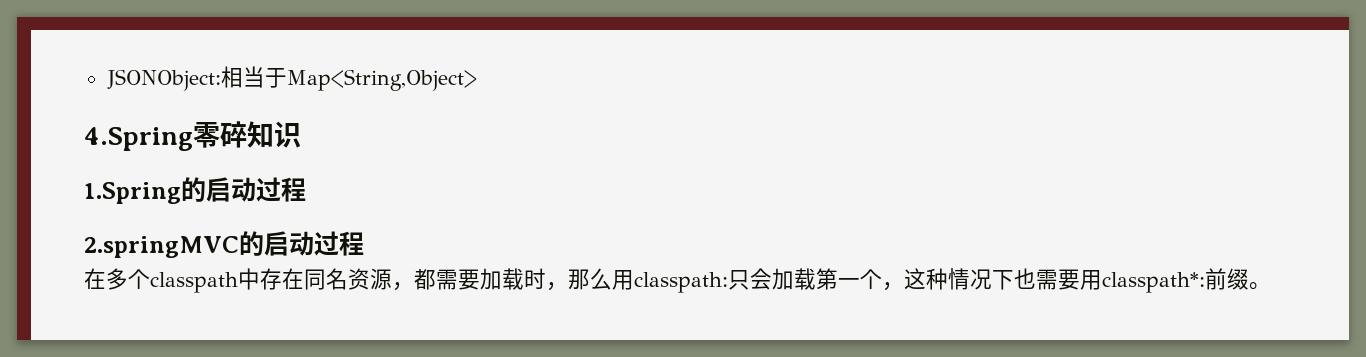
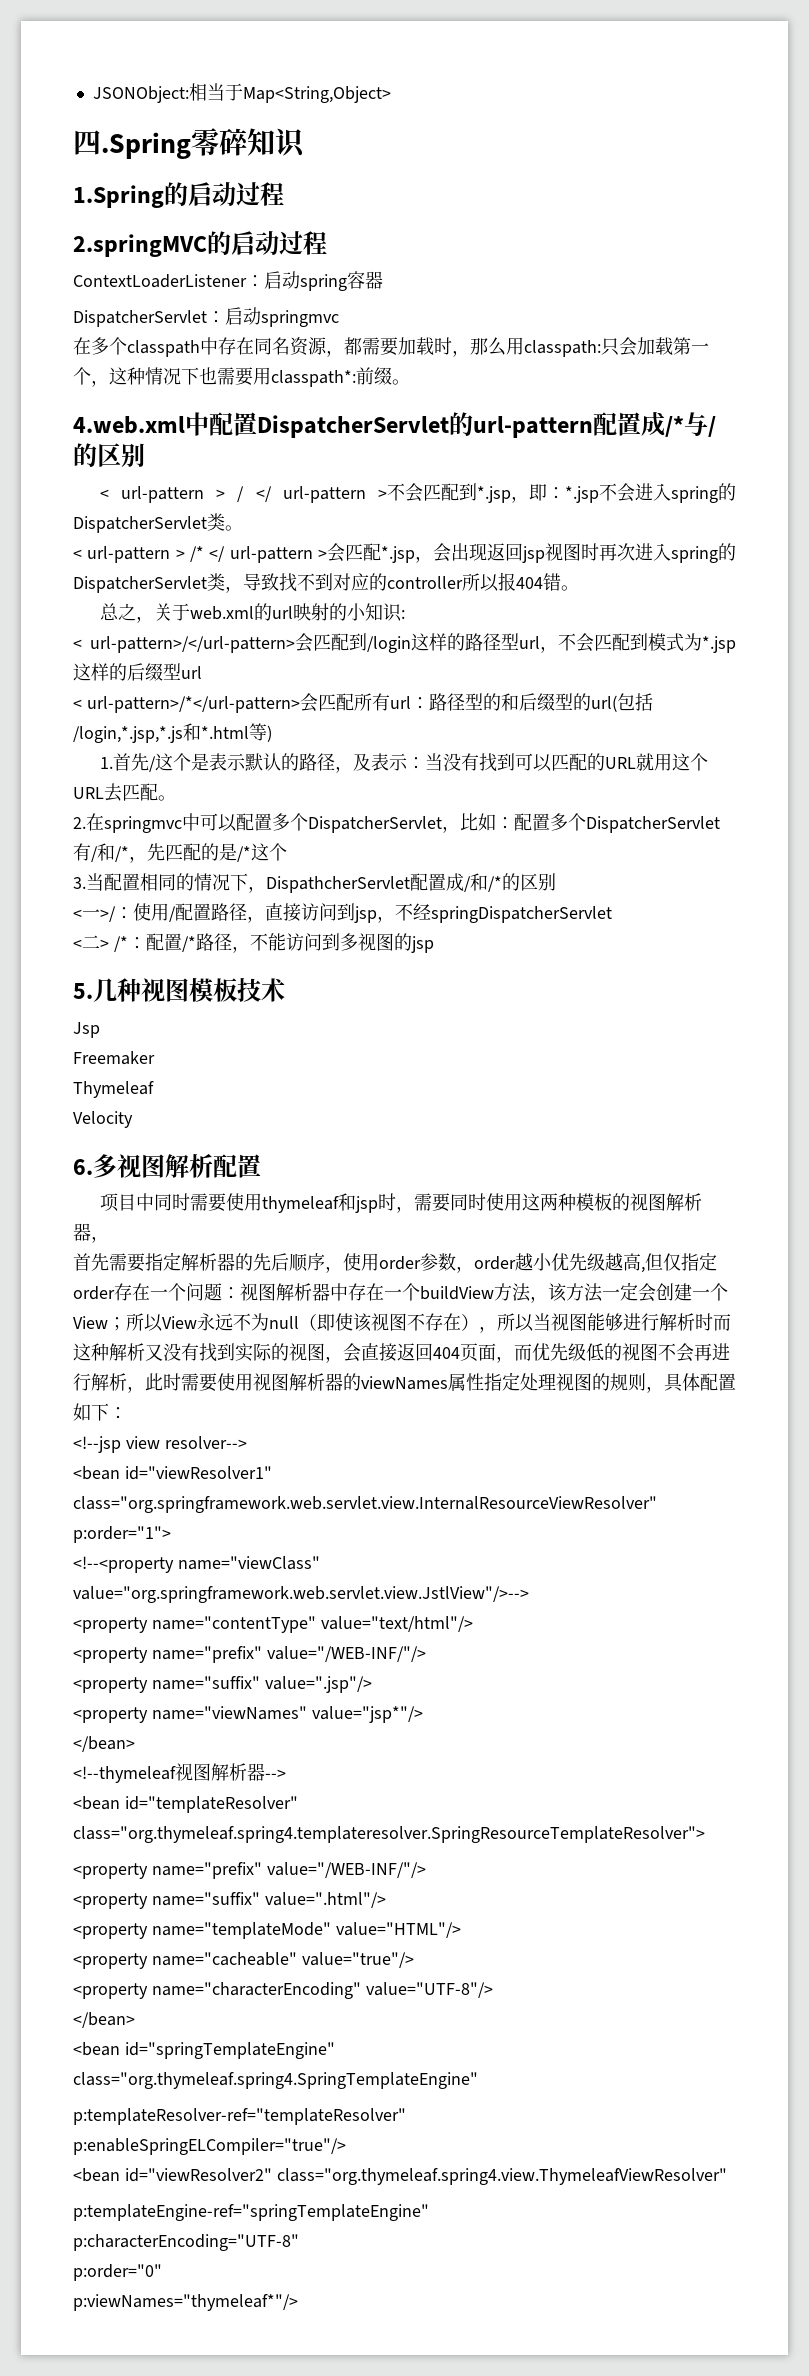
- 4.Spring零碎知识
+ 四.Spring零碎知识
+ ContextLoaderListener：启动spring容器
+ DispatcherServlet：启动springmvc
+ 4.web.xml中配置DispatcherServlet的url-pattern配置成/*与/的区别
+ < url-pattern > / </ url-pattern >不会匹配到*.jsp，即：*.jsp不会进入spring的DispatcherServlet类。
+ < url-pattern > /* </ url-pattern >会匹配*.jsp，会出现返回jsp视图时再次进入spring的DispatcherServlet类，导致找不到对应的controller所以报404错。
+ 总之，关于web.xml的url映射的小知识:
+ < url-pattern>/</url-pattern>会匹配到/login这样的路径型url，不会匹配到模式为*.jsp这样的后缀型url
+ < url-pattern>/*</url-pattern>会匹配所有url：路径型的和后缀型的url(包括/login,*.jsp,*.js和*.html等)
+ 1.首先/这个是表示默认的路径，及表示：当没有找到可以匹配的URL就用这个URL去匹配。
+ 2.在springmvc中可以配置多个DispatcherServlet，比如：配置多个DispatcherServlet有/和/*，先匹配的是/*这个
+ 3.当配置相同的情况下，DispathcherServlet配置成/和/*的区别
+ <一>/：使用/配置路径，直接访问到jsp，不经springDispatcherServlet
+ <二> /*：配置/*路径，不能访问到多视图的jsp
+ 5.几种视图模板技术
+ Jsp
+ Freemaker
+ Thymeleaf
+ Velocity
+ 6.多视图解析配置
+ 项目中同时需要使用thymeleaf和jsp时，需要同时使用这两种模板的视图解析器，
+ 首先需要指定解析器的先后顺序，使用order参数，order越小优先级越高,但仅指定order存在一个问题：视图解析器中存在一个buildView方法，该方法一定会创建一个View；所以View永远不为null（即使该视图不存在），所以当视图能够进行解析时而这种解析又没有找到实际的视图，会直接返回404页面，而优先级低的视图不会再进行解析，此时需要使用视图解析器的viewNames属性指定处理视图的规则，具体配置如下：
+ <!--jsp view resolver-->
+ <bean id="viewResolver1" class="org.springframework.web.servlet.view.InternalResourceViewResolver" p:order="1">
+ <!--<property name="viewClass" value="org.springframework.web.servlet.view.JstlView"/>-->
+ <property name="contentType" value="text/html"/>
+ <property name="prefix" value="/WEB-INF/"/>
+ <property name="suffix" value=".jsp"/>
+ <property name="viewNames" value="jsp*"/>
+ </bean>
+ <!--thymeleaf视图解析器-->
+ <bean id="templateResolver" class="org.thymeleaf.spring4.templateresolver.SpringResourceTemplateResolver">
+ <property name="prefix" value="/WEB-INF/"/>
+ <property name="suffix" value=".html"/>
+ <property name="templateMode" value="HTML"/>
+ <property name="cacheable" value="true"/>
+ <property name="characterEncoding" value="UTF-8"/>
+ </bean>
+ <bean id="springTemplateEngine" class="org.thymeleaf.spring4.SpringTemplateEngine"
+ p:templateResolver-ref="templateResolver"
+ p:enableSpringELCompiler="true"/>
+ <bean id="viewResolver2" class="org.thymeleaf.spring4.view.ThymeleafViewResolver"
+ p:templateEngine-ref="springTemplateEngine"
+ p:characterEncoding="UTF-8"
+ p:order="0"
+ p:viewNames="thymeleaf*"/>

